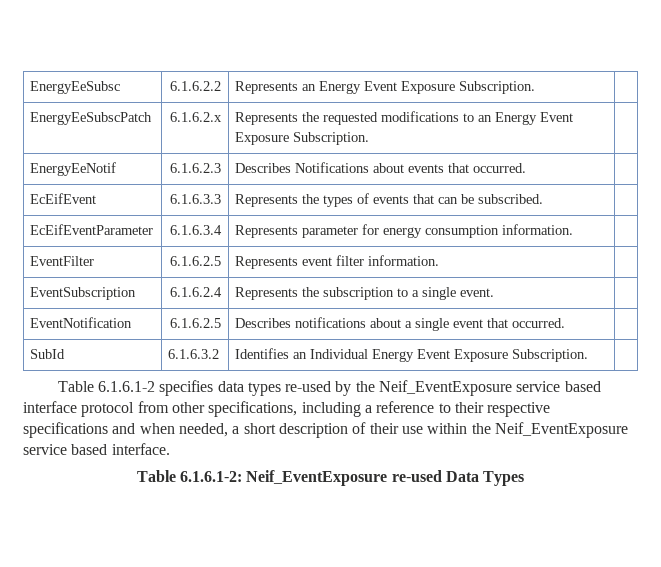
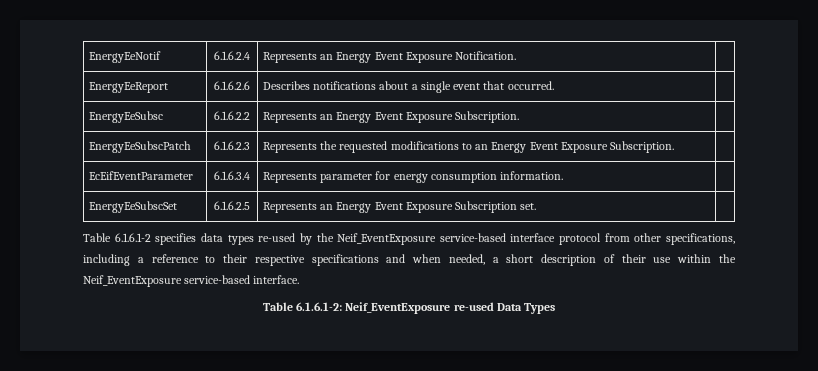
+ EnergyEeNotif | 6.1.6.2.4 | Represents an Energy Event Exposure Notification. |
+ EnergyEeReport | 6.1.6.2.6 | Describes notifications about a single event that occurred. |
- EnergyEeSubscPatch | 6.1.6.2.x | Represents the requested modifications to an Energy Event Exposure Subscription. |
+ EnergyEeSubscPatch | 6.1.6.2.3 | Represents the requested modifications to an Energy Event Exposure Subscription. |
- EnergyEeNotif | 6.1.6.2.3 | Describes Notifications about events that occurred. |
- EcEifEvent | 6.1.6.3.3 | Represents the types of events that can be subscribed. |
- EventFilter | 6.1.6.2.5 | Represents event filter information. |
- EventSubscription | 6.1.6.2.4 | Represents the subscription to a single event. |
- EventNotification | 6.1.6.2.5 | Describes notifications about a single event that occurred. |
- SubId | 6.1.6.3.2 | Identifies an Individual Energy Event Exposure Subscription. |
+ EnergyEeSubscSet | 6.1.6.2.5 | Represents an Energy Event Exposure Subscription set. |
- Table 6.1.6.1-2 specifies data types re-used by the Neif_EventExposure service based interface protocol from other specifications, including a reference to their respective specifications and when needed, a short description of their use within the Neif_EventExposure service based interface.
+ Table 6.1.6.1-2 specifies data types re-used by the Neif_EventExposure service-based interface protocol from other specifications, including a reference to their respective specifications and when needed, a short description of their use within the Neif_EventExposure service-based interface.

